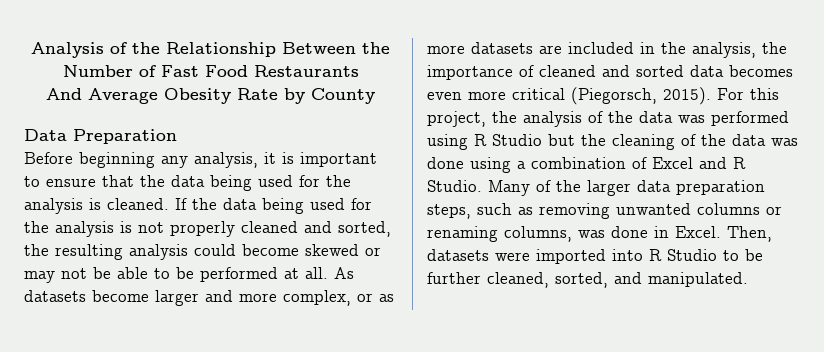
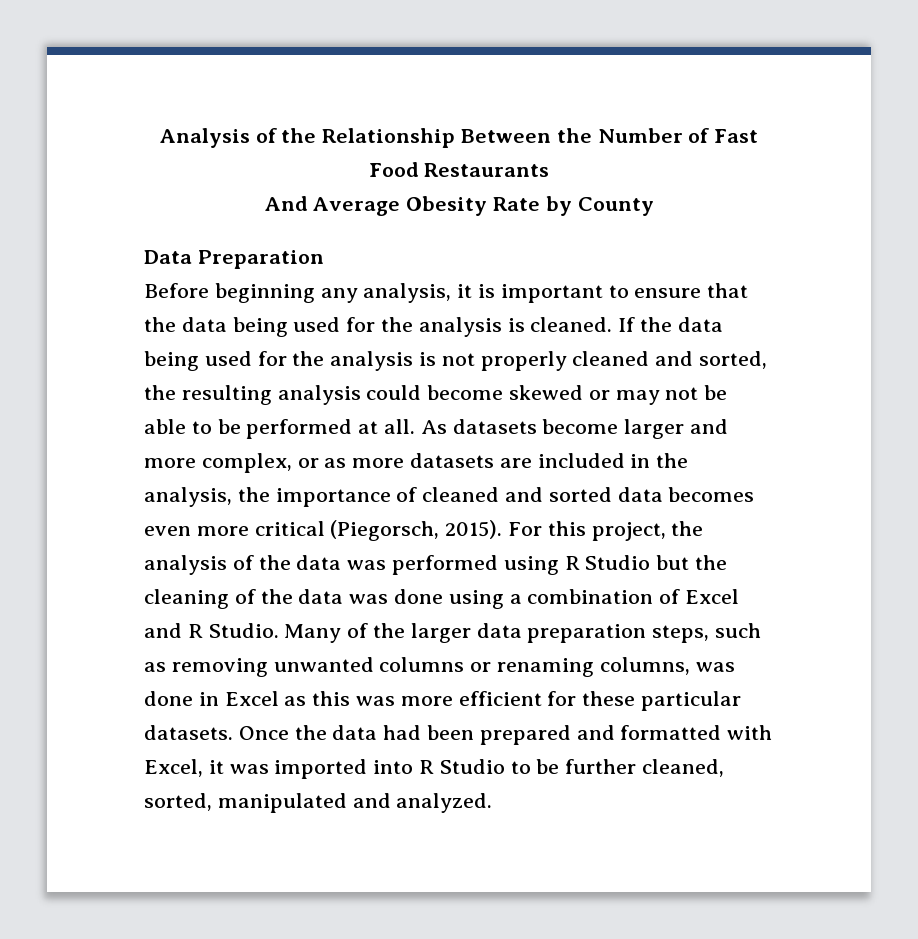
- Many of the larger data preparation steps, such as removing unwanted columns or renaming columns, was done in Excel. Then, datasets were imported into R Studio to be further cleaned, sorted, and manipulated.
+ Many of the larger data preparation steps, such as removing unwanted columns or renaming columns, was done in Excel as this was more efficient for these particular datasets. Once the data had been prepared and formatted with Excel, it was imported into R Studio to be further cleaned, sorted, manipulated and analyzed.

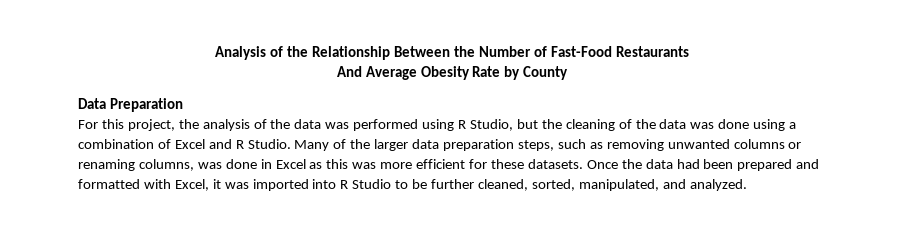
- Analysis of the Relationship Between the Number of Fast Food Restaurants
+ Analysis of the Relationship Between the Number of Fast-Food Restaurants
- Before beginning any analysis, it is important to ensure that the data being used for the analysis is cleaned. If the data being used for the analysis is not properly cleaned and sorted, the resulting analysis could become skewed or may not be able to be performed at all. As datasets become larger and more complex, or as more datasets are included in the analysis, the importance of cleaned and sorted data becomes even more critical (Piegorsch, 2015). For this project, the analysis of the data was performed using R Studio but the cleaning of the data was done using a combination of Excel and R Studio.
+ For this project, the analysis of the data was performed using R Studio, but the cleaning of the data was done using a combination of Excel and R Studio.
- Many of the larger data preparation steps, such as removing unwanted columns or renaming columns, was done in Excel as this was more efficient for these particular datasets.
+ Many of the larger data preparation steps, such as removing unwanted columns or renaming columns, was done in Excel as this was more efficient for these datasets.
- Once the data had been prepared and formatted with Excel, it was imported into R Studio to be further cleaned, sorted, manipulated and analyzed.
+ Once the data had been prepared and formatted with Excel, it was imported into R Studio to be further cleaned, sorted, manipulated, and analyzed.

